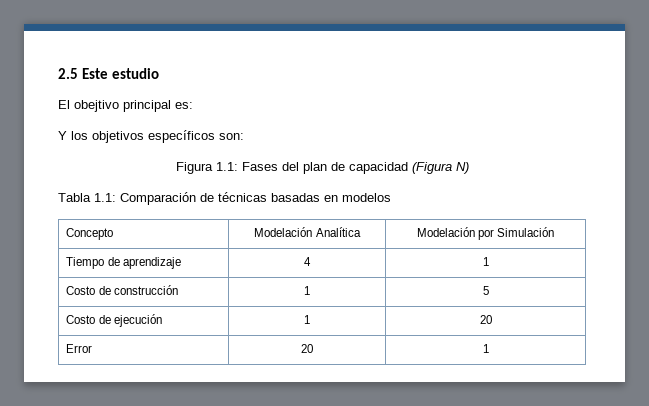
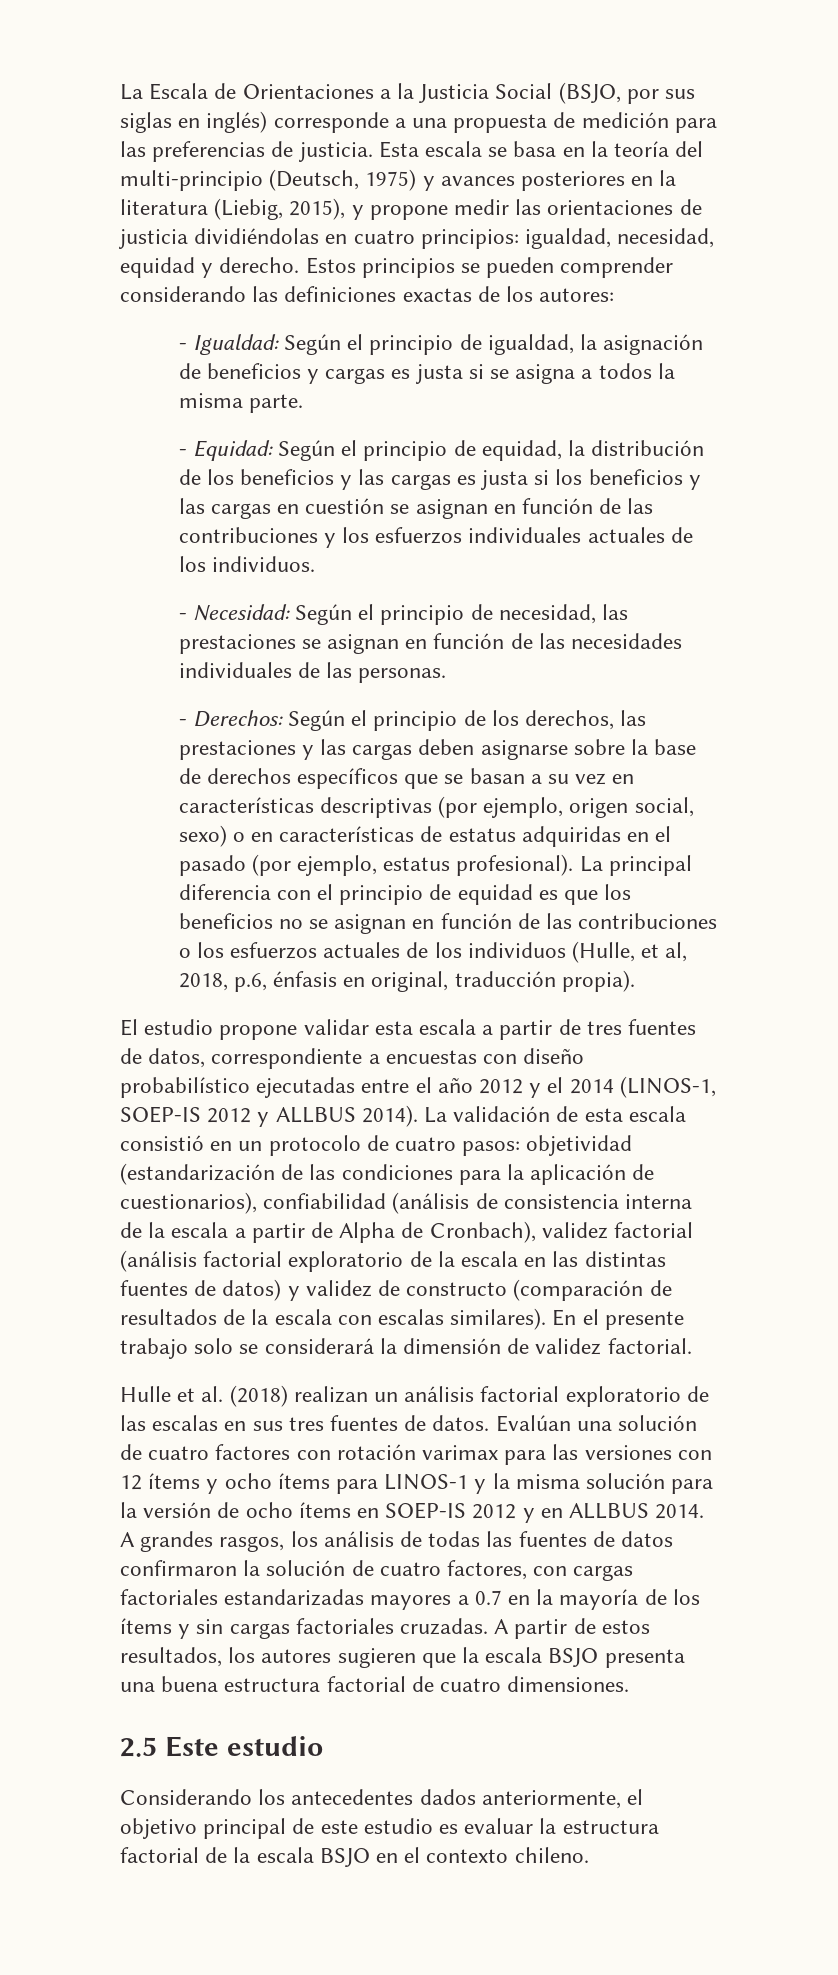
+ La Escala de Orientaciones a la Justicia Social (BSJO, por sus siglas en inglés) corresponde a una propuesta de medición para las preferencias de justicia. Esta escala se basa en la teoría del multi-principio (Deutsch, 1975) y avances posteriores en la literatura (Liebig, 2015), y propone medir las orientaciones de justicia dividiéndolas en cuatro principios: igualdad, necesidad, equidad y derecho. Estos principios se pueden comprender considerando las definiciones exactas de los autores:
+ - Igualdad: Según el principio de igualdad, la asignación de beneficios y cargas es justa si se asigna a todos la misma parte.
+ - Equidad: Según el principio de equidad, la distribución de los beneficios y las cargas es justa si los beneficios y las cargas en cuestión se asignan en función de las contribuciones y los esfuerzos individuales actuales de los individuos.
+ - Necesidad: Según el principio de necesidad, las prestaciones se asignan en función de las necesidades individuales de las personas.
+ - Derechos: Según el principio de los derechos, las prestaciones y las cargas deben asignarse sobre la base de derechos específicos que se basan a su vez en características descriptivas (por ejemplo, origen social, sexo) o en características de estatus adquiridas en el pasado (por ejemplo, estatus profesional). La principal diferencia con el principio de equidad es que los beneficios no se asignan en función de las contribuciones o los esfuerzos actuales de los individuos (Hulle, et al, 2018, p.6, énfasis en original, traducción propia).
+ El estudio propone validar esta escala a partir de tres fuentes de datos, correspondiente a encuestas con diseño probabilístico ejecutadas entre el año 2012 y el 2014 (LINOS-1, SOEP-IS 2012 y ALLBUS 2014). La validación de esta escala consistió en un protocolo de cuatro pasos: objetividad (estandarización de las condiciones para la aplicación de cuestionarios), confiabilidad (análisis de consistencia interna de la escala a partir de Alpha de Cronbach), validez factorial (análisis factorial exploratorio de la escala en las distintas fuentes de datos) y validez de constructo (comparación de resultados de la escala con escalas similares). En el presente trabajo solo se considerará la dimensión de validez factorial.
+ Hulle et al. (2018) realizan un análisis factorial exploratorio de las escalas en sus tres fuentes de datos. Evalúan una solución de cuatro factores con rotación varimax para las versiones con 12 ítems y ocho ítems para LINOS-1 y la misma solución para la versión de ocho ítems en SOEP-IS 2012 y en ALLBUS 2014. A grandes rasgos, los análisis de todas las fuentes de datos confirmaron la solución de cuatro factores, con cargas factoriales estandarizadas mayores a 0.7 en la mayoría de los ítems y sin cargas factoriales cruzadas. A partir de estos resultados, los autores sugieren que la escala BSJO presenta una buena estructura factorial de cuatro dimensiones.
  2.5 Este estudio
- El obejtivo principal es:
- Y los objetivos específicos son:
- Figura 1.1: Fases del plan de capacidad (Figura N)
- Tabla 1.1: Comparación de técnicas basadas en modelos
- Concepto | Modelación Analítica | Modelación por Simulación
- Tiempo de aprendizaje | 4 | 1
- Costo de construcción | 1 | 5
- Costo de ejecución | 1 | 20
- Error | 20 | 1
+ Considerando los antecedentes dados anteriormente, el objetivo principal de este estudio es evaluar la estructura factorial de la escala BSJO en el contexto chileno.

